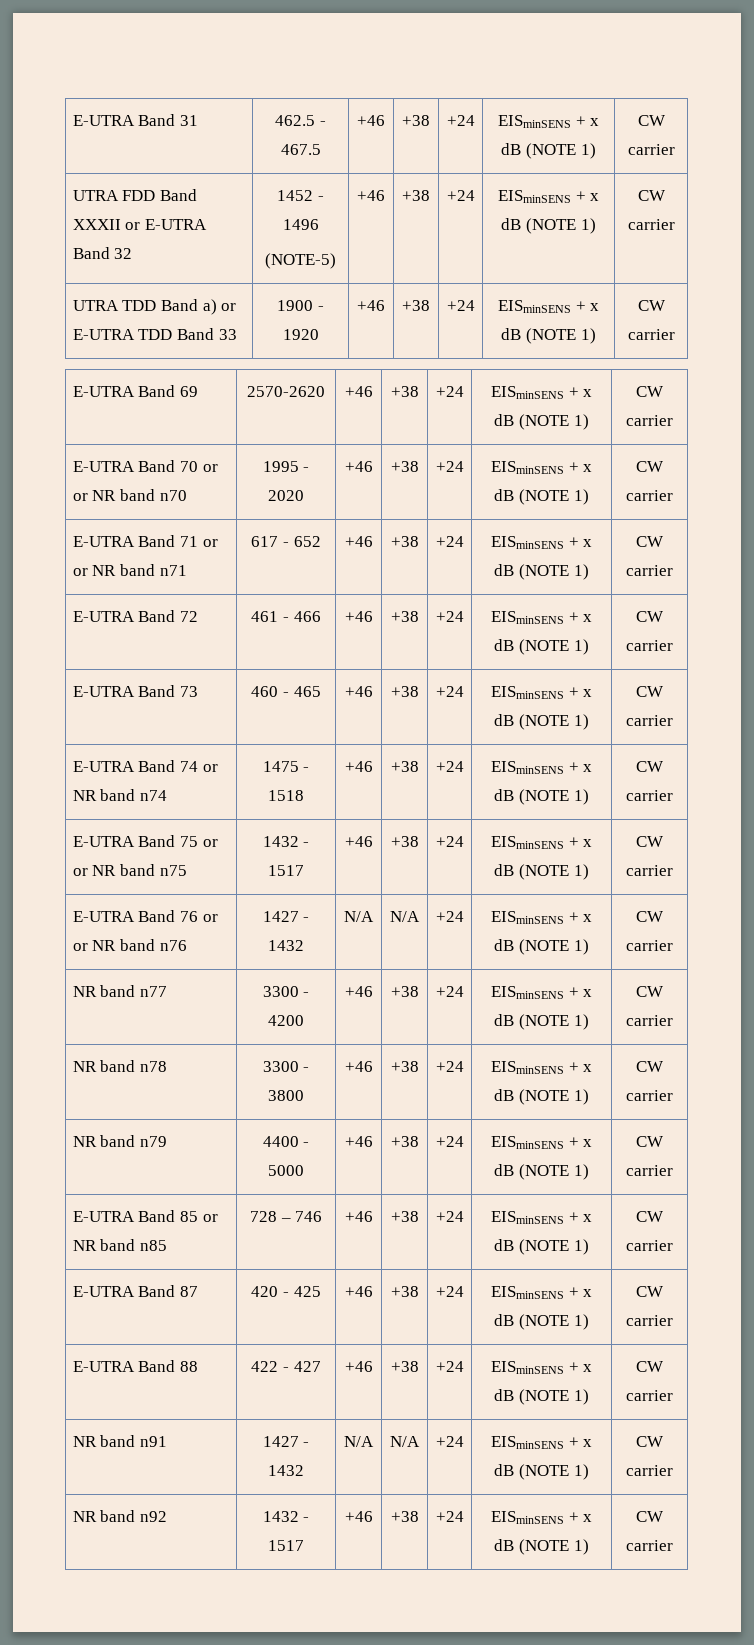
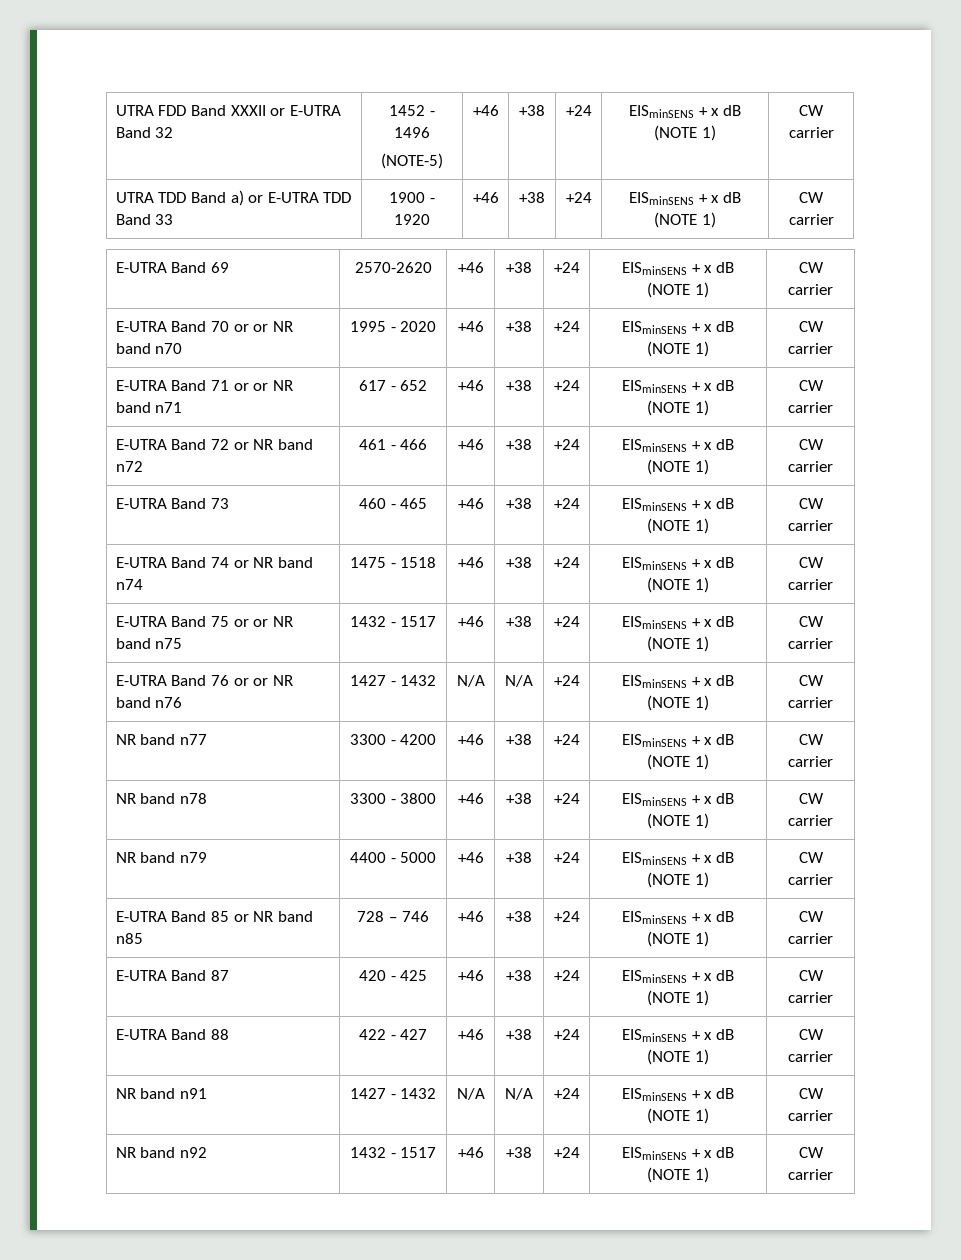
- E-UTRA Band 31 | 462.5 - 467.5 | +46 | +38 | +24 | EISminSENS + x dB (NOTE 1) | CW carrier
- E-UTRA Band 72 | 461 - 466 | +46 | +38 | +24 | EISminSENS + x dB (NOTE 1) | CW carrier
+ E-UTRA Band 72 or NR band n72 | 461 - 466 | +46 | +38 | +24 | EISminSENS + x dB (NOTE 1) | CW carrier

